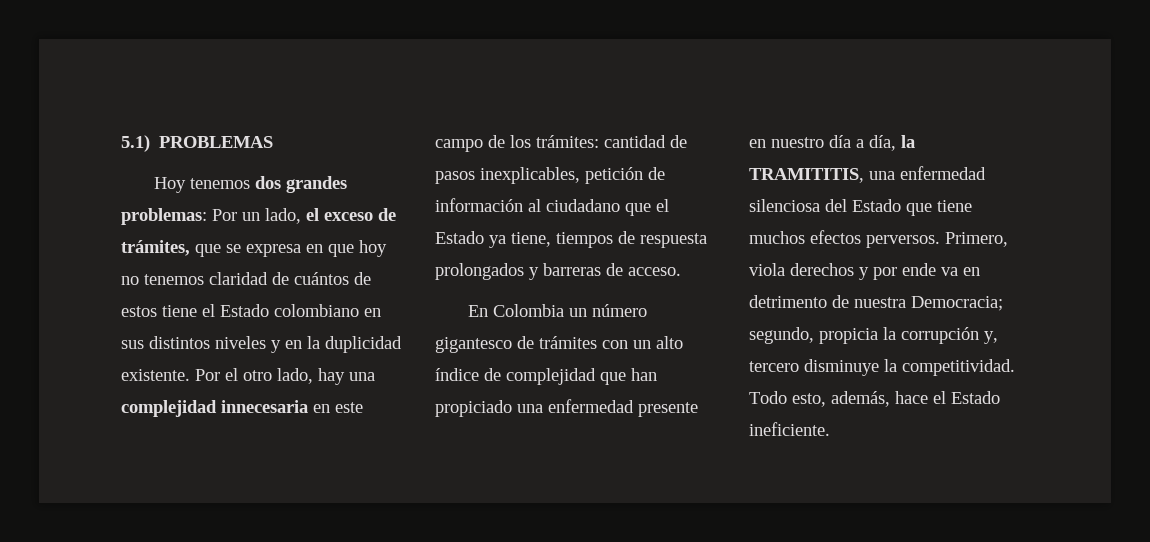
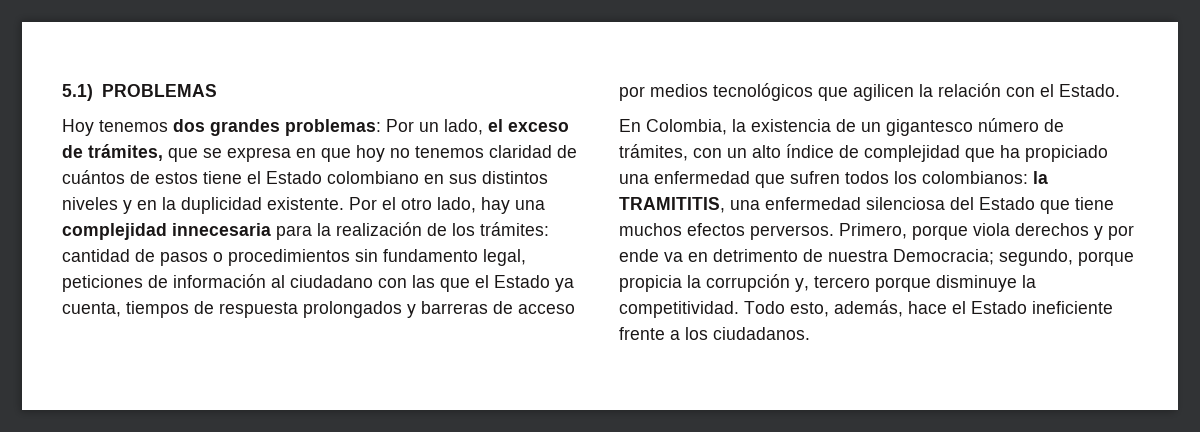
- Por el otro lado, hay una complejidad innecesaria en este campo de los trámites: cantidad de pasos inexplicables, petición de información al ciudadano que el Estado ya tiene, tiempos de respuesta prolongados y barreras de acceso.
- En Colombia un número gigantesco de trámites con un alto índice de complejidad que han propiciado una enfermedad presente en nuestro día a día, la TRAMITITIS, una enfermedad silenciosa del Estado que tiene muchos efectos perversos.
+ Por el otro lado, hay una complejidad innecesaria para la realización de los trámites: cantidad de pasos o procedimientos sin fundamento legal, peticiones de información al ciudadano con las que el Estado ya cuenta, tiempos de respuesta prolongados y barreras de acceso por medios tecnológicos que agilicen la relación con el Estado.
+ En Colombia, la existencia de un gigantesco número de trámites, con un alto índice de complejidad que ha propiciado una enfermedad que sufren todos los colombianos: la TRAMITITIS, una enfermedad silenciosa del Estado que tiene muchos efectos perversos.
- Primero, viola derechos y por ende va en detrimento de nuestra Democracia; segundo, propicia la corrupción y, tercero disminuye la competitividad.
+ Primero, porque viola derechos y por ende va en detrimento de nuestra Democracia; segundo, porque propicia la corrupción y, tercero porque disminuye la competitividad.
- Todo esto, además, hace el Estado ineficiente.
+ Todo esto, además, hace el Estado ineficiente frente a los ciudadanos.

